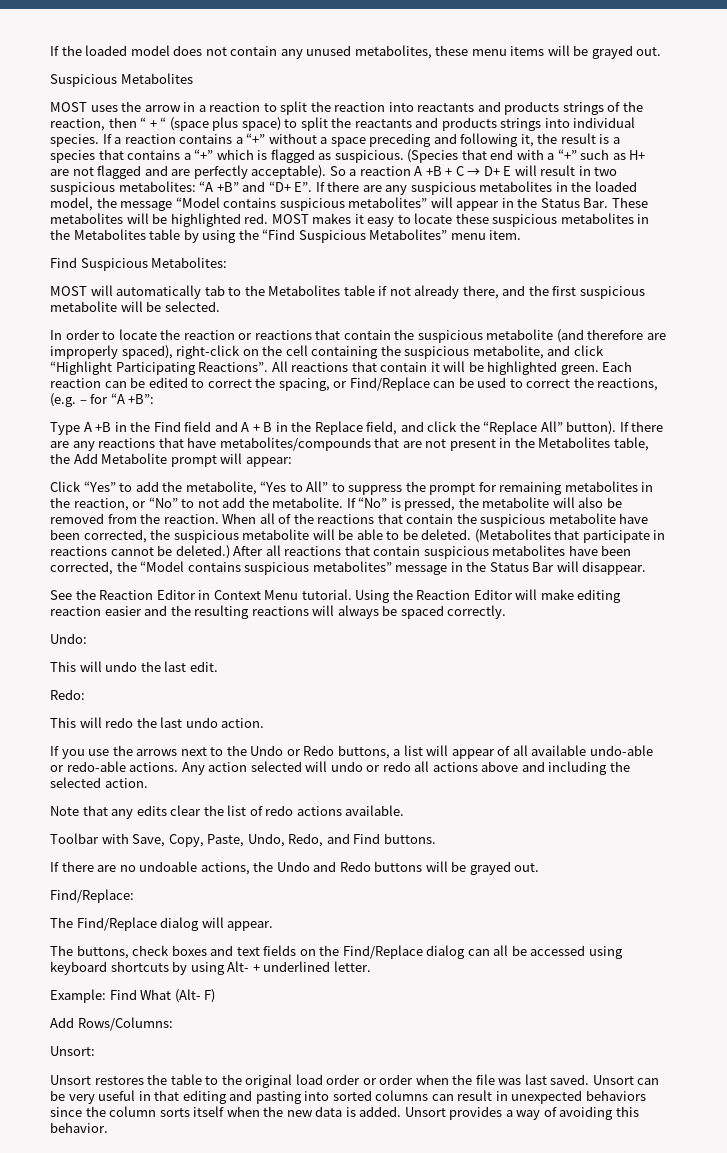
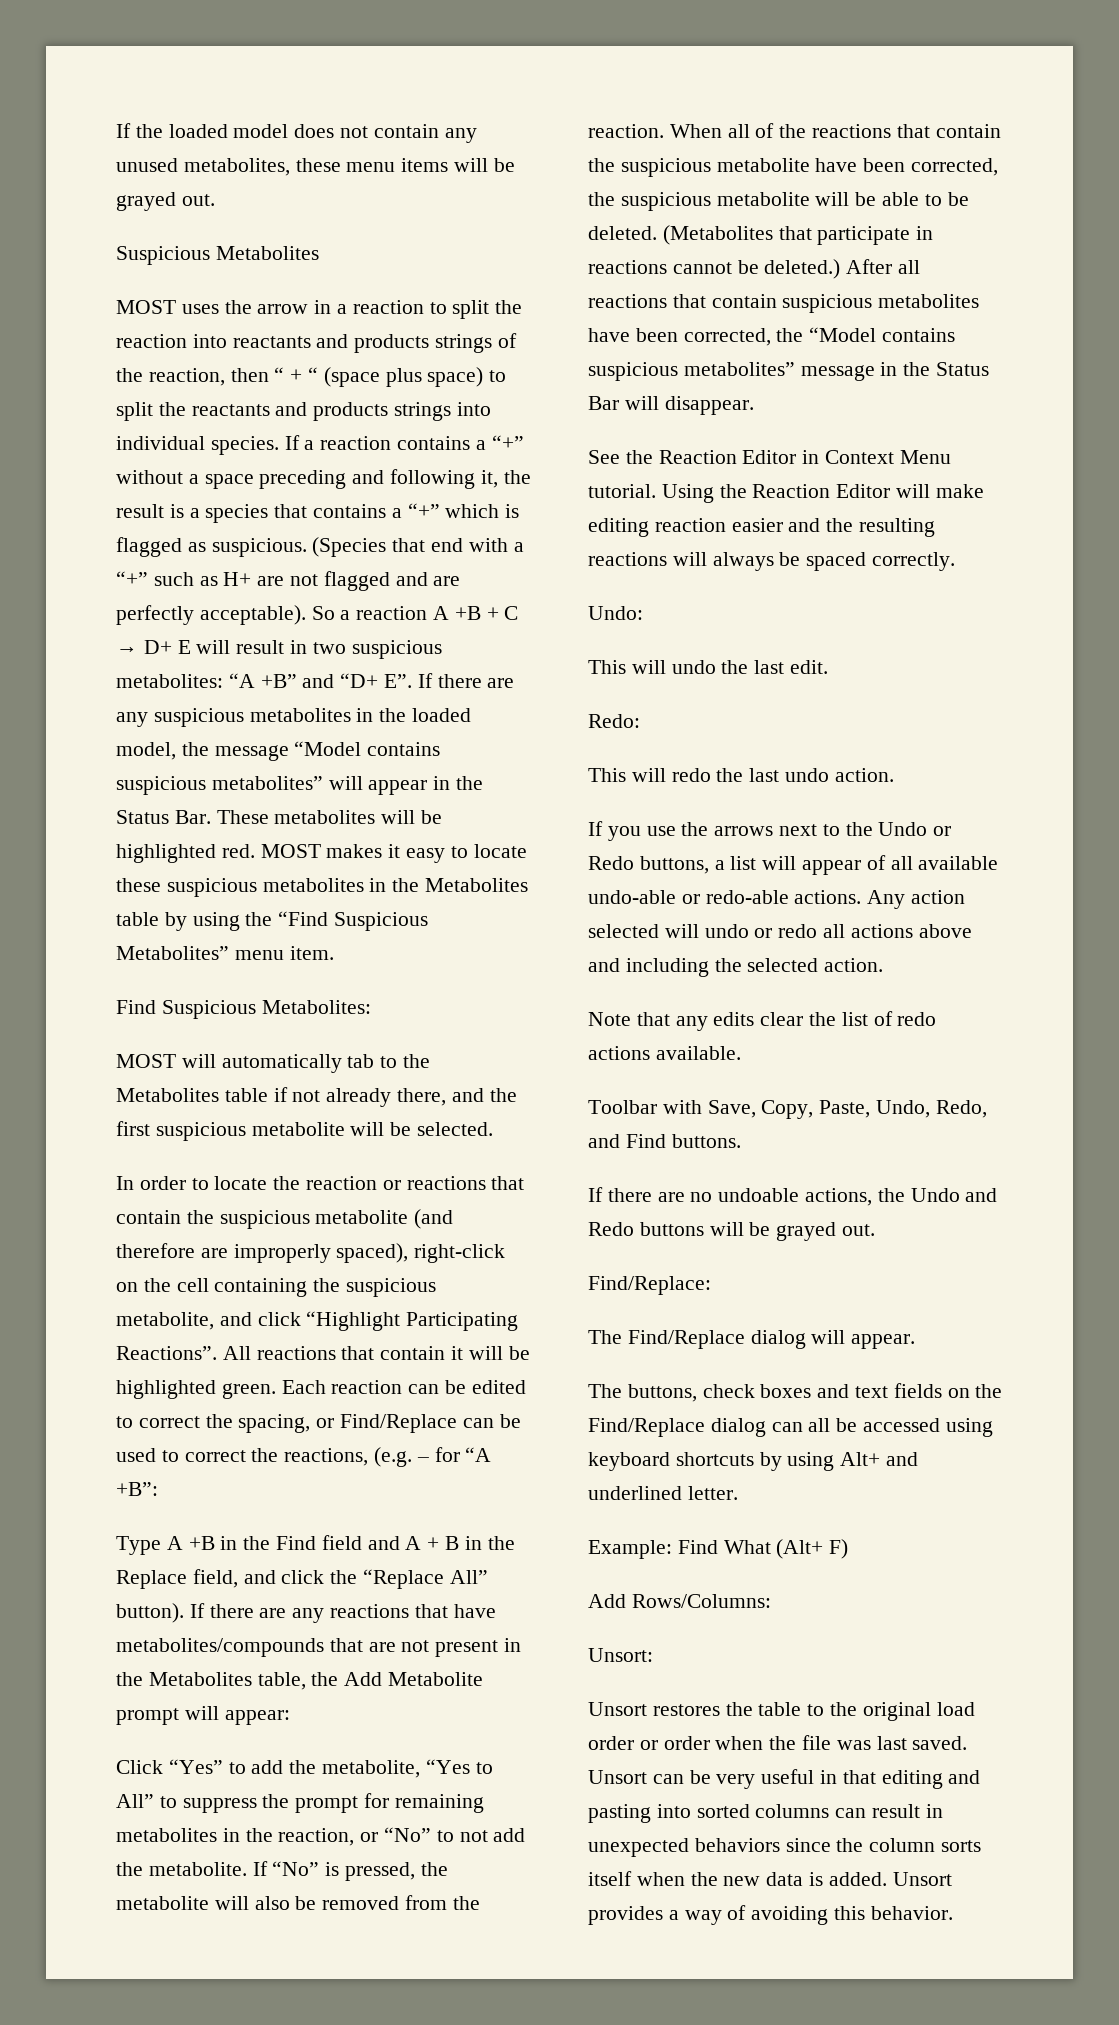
- The buttons, check boxes and text fields on the Find/Replace dialog can all be accessed using keyboard shortcuts by using Alt- + underlined letter.
+ The buttons, check boxes and text fields on the Find/Replace dialog can all be accessed using keyboard shortcuts by using Alt+ and underlined letter.
- Example: Find What (Alt- F)
+ Example: Find What (Alt+ F)

